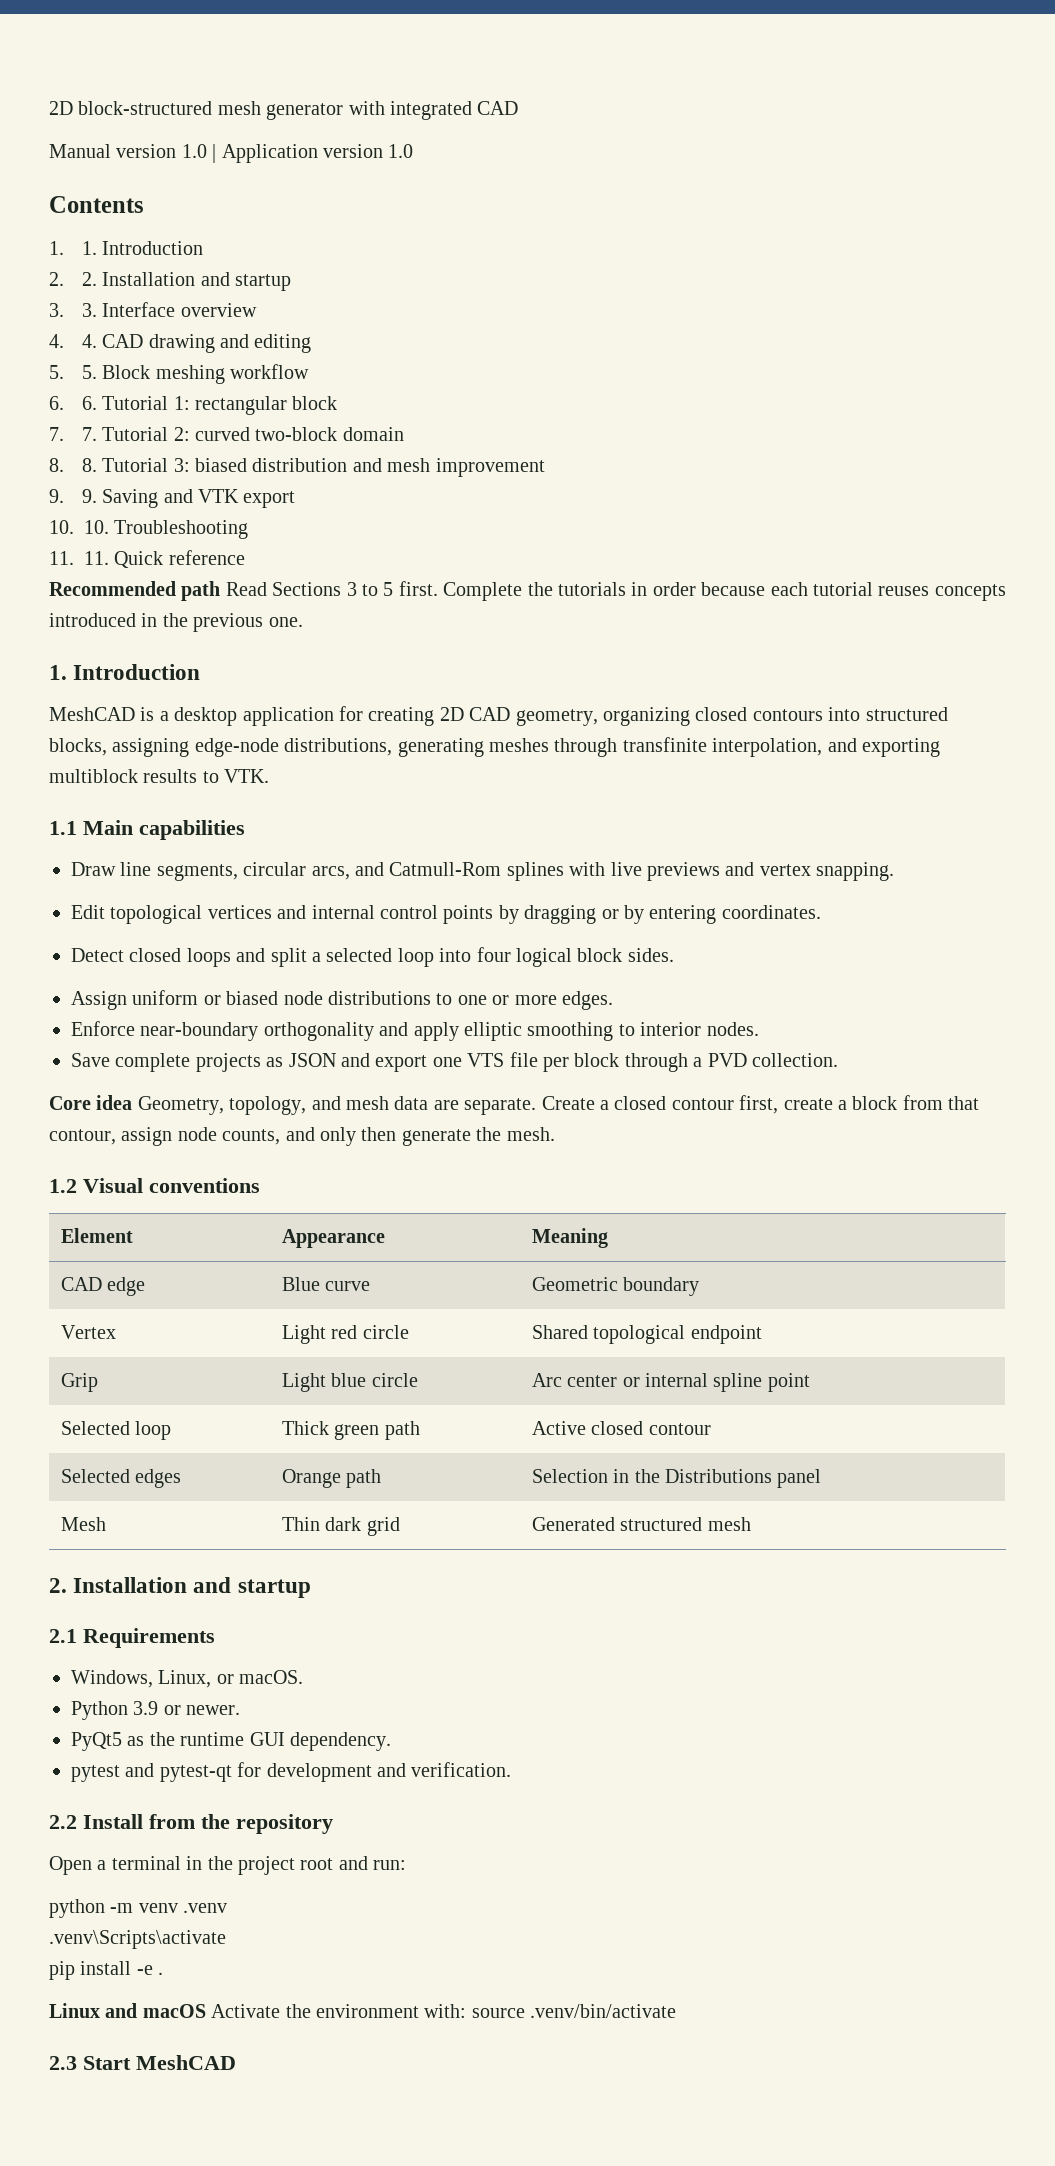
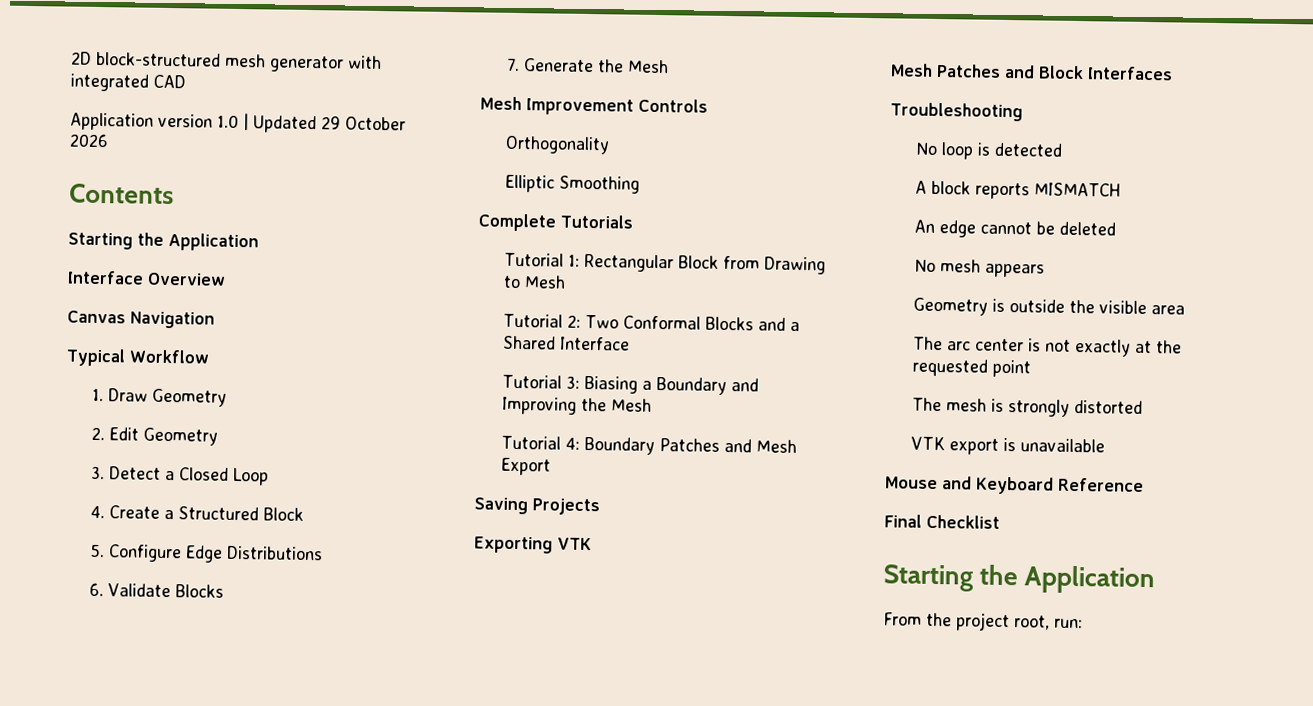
- Manual version 1.0 | Application version 1.0
+ Application version 1.0 | Updated 29 October 2026
  Contents
- 1. 1. Introduction
- 2. 2. Installation and startup
- 3. 3. Interface overview
- 4. 4. CAD drawing and editing
- 5. 5. Block meshing workflow
- 6. 6. Tutorial 1: rectangular block
- 7. 7. Tutorial 2: curved two-block domain
- 8. 8. Tutorial 3: biased distribution and mesh improvement
- 9. 9. Saving and VTK export
- 10. 10. Troubleshooting
- 11. 11. Quick reference
- Recommended path Read Sections 3 to 5 first. Complete the tutorials in order because each tutorial reuses concepts introduced in the previous one.
- 1. Introduction
- MeshCAD is a desktop application for creating 2D CAD geometry, organizing closed contours into structured blocks, assigning edge-node distributions, generating meshes through transfinite interpolation, and exporting multiblock results to VTK.
- 1.1 Main capabilities
- Draw line segments, circular arcs, and Catmull-Rom splines with live previews and vertex snapping.
- Edit topological vertices and internal control points by dragging or by entering coordinates.
- Detect closed loops and split a selected loop into four logical block sides.
- Assign uniform or biased node distributions to one or more edges.
- Enforce near-boundary orthogonality and apply elliptic smoothing to interior nodes.
- Save complete projects as JSON and export one VTS file per block through a PVD collection.
- Core idea Geometry, topology, and mesh data are separate. Create a closed contour first, create a block from that contour, assign node counts, and only then generate the mesh.
- 1.2 Visual conventions
- Element | Appearance | Meaning
- CAD edge | Blue curve | Geometric boundary
- Vertex | Light red circle | Shared topological endpoint
- Grip | Light blue circle | Arc center or internal spline point
- Selected loop | Thick green path | Active closed contour
- Selected edges | Orange path | Selection in the Distributions panel
- Mesh | Thin dark grid | Generated structured mesh
- 2. Installation and startup
- 2.1 Requirements
- Windows, Linux, or macOS.
- Python 3.9 or newer.
- PyQt5 as the runtime GUI dependency.
- pytest and pytest-qt for development and verification.
- 2.2 Install from the repository
- Open a terminal in the project root and run:
- python -m venv .venv
- .venv\Scripts\activate
- pip install -e .
- Linux and macOS Activate the environment with: source .venv/bin/activate
- 2.3 Start MeshCAD
+ Starting the Application
+ Interface Overview
+ Canvas Navigation
+ Typical Workflow
+ 1. Draw Geometry
+ 2. Edit Geometry
+ 3. Detect a Closed Loop
+ 4. Create a Structured Block
+ 5. Configure Edge Distributions
+ 6. Validate Blocks
+ 7. Generate the Mesh
+ Mesh Improvement Controls
+ Orthogonality
+ Elliptic Smoothing
+ Complete Tutorials
+ Tutorial 1: Rectangular Block from Drawing to Mesh
+ Tutorial 2: Two Conformal Blocks and a Shared Interface
+ Tutorial 3: Biasing a Boundary and Improving the Mesh
+ Tutorial 4: Boundary Patches and Mesh Export
+ Saving Projects
+ Exporting VTK
+ Mesh Patches and Block Interfaces
+ Troubleshooting
+ No loop is detected
+ A block reports MISMATCH
+ An edge cannot be deleted
+ No mesh appears
+ Geometry is outside the visible area
+ The arc center is not exactly at the requested point
+ The mesh is strongly distorted
+ VTK export is unavailable
+ Mouse and Keyboard Reference
+ Final Checklist
+ Starting the Application
+ From the project root, run:

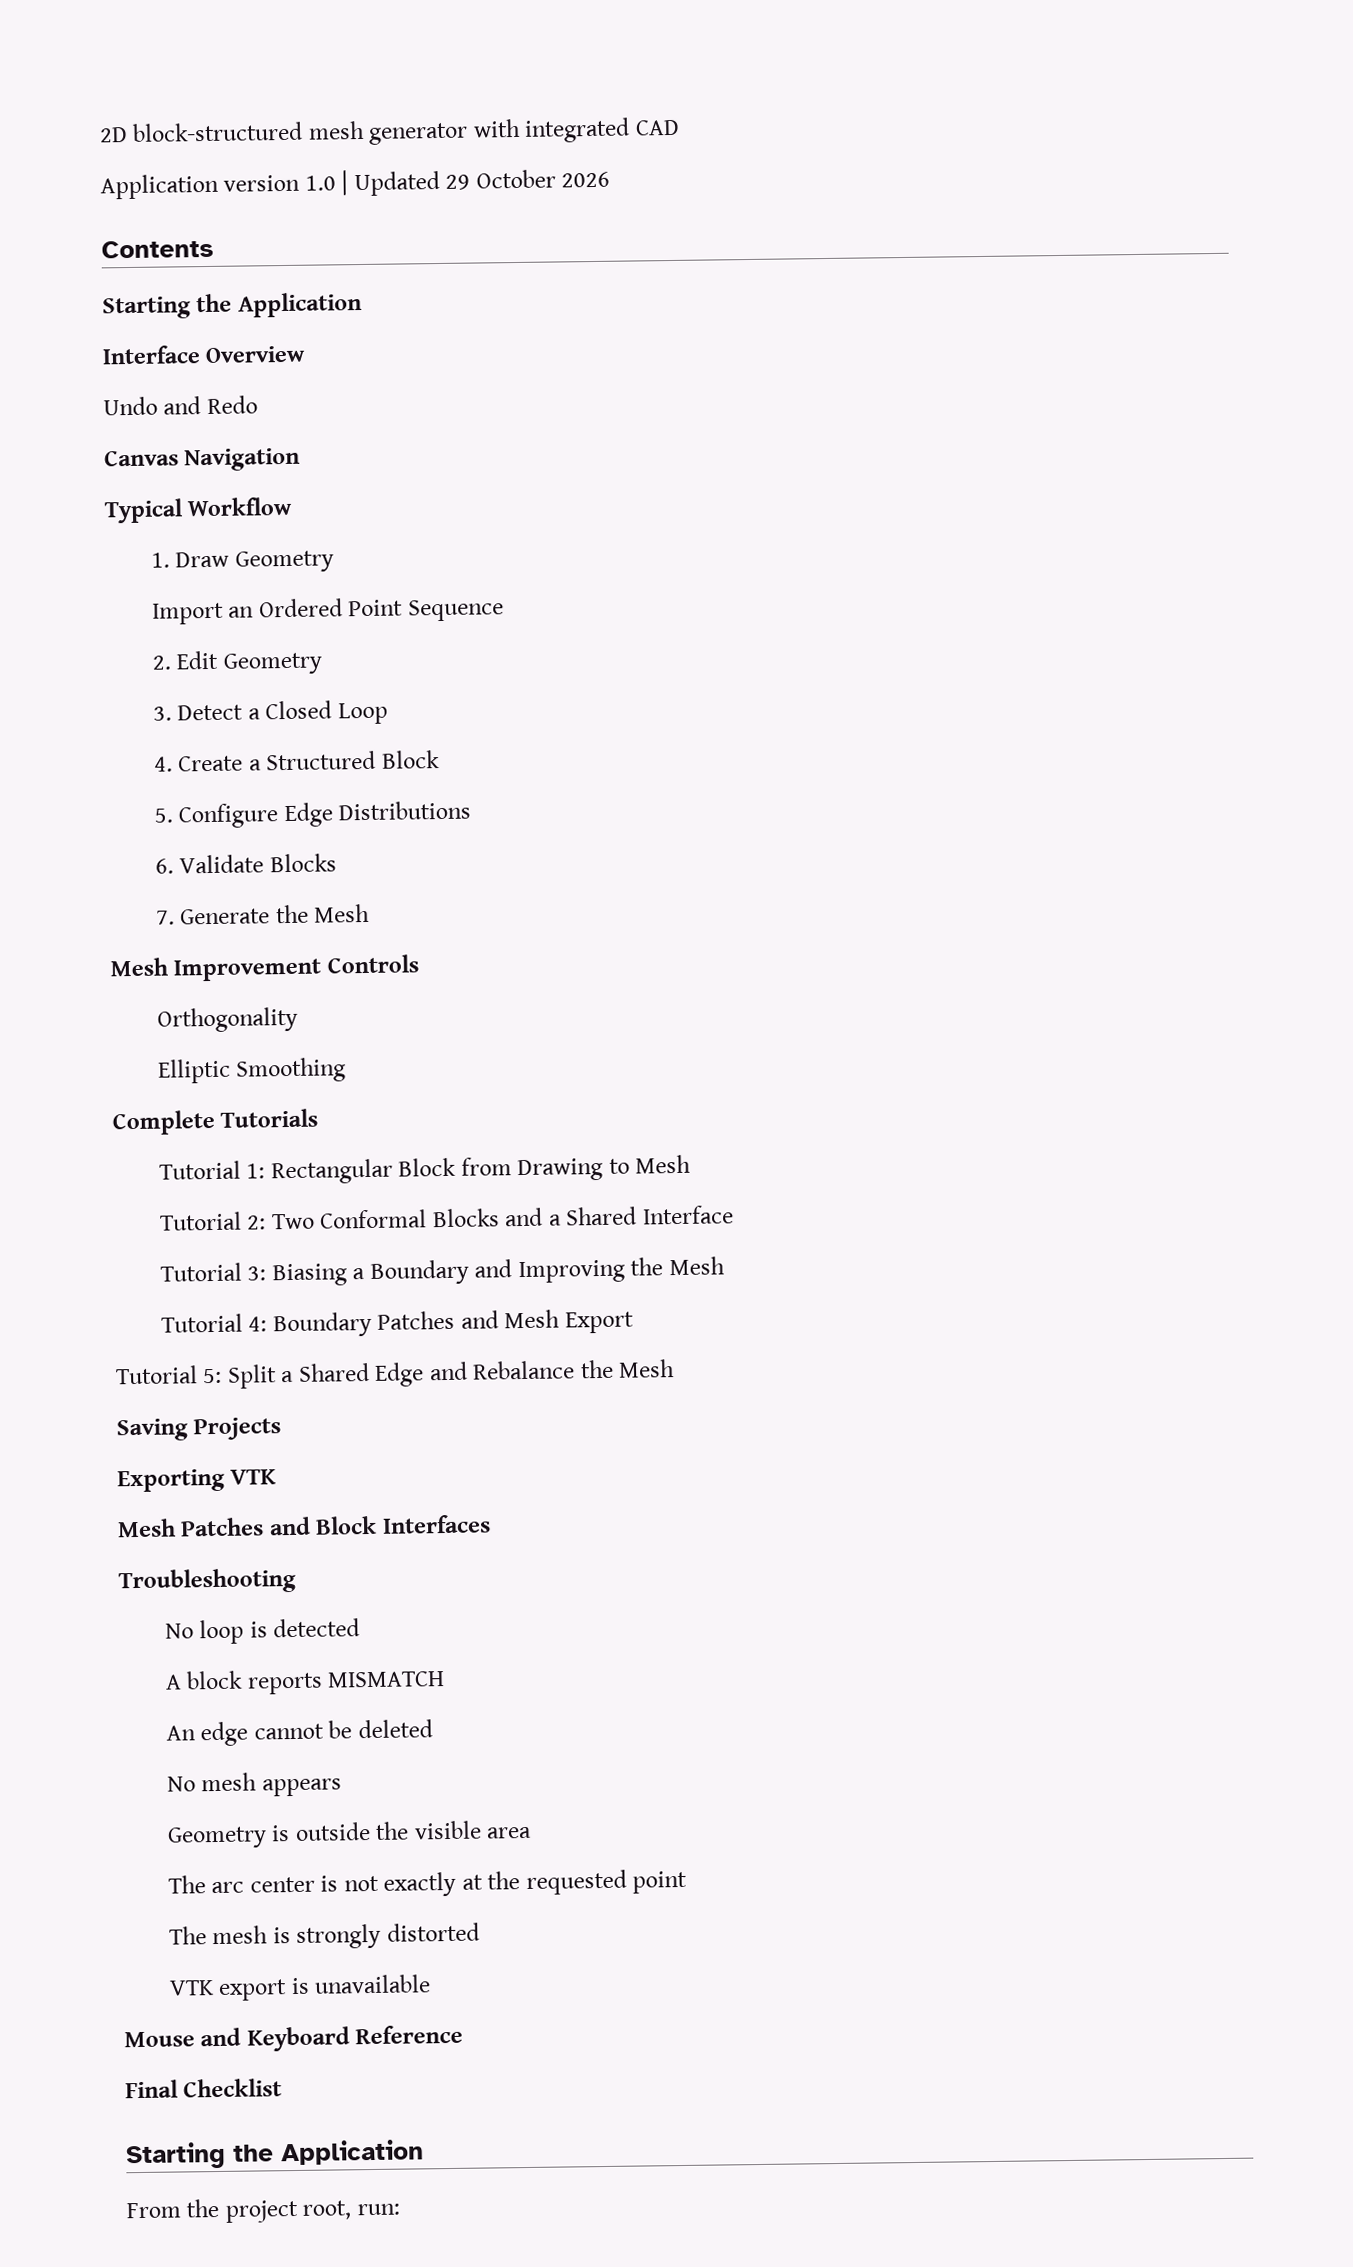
+ Undo and Redo
+ Import an Ordered Point Sequence
+ Tutorial 5: Split a Shared Edge and Rebalance the Mesh

